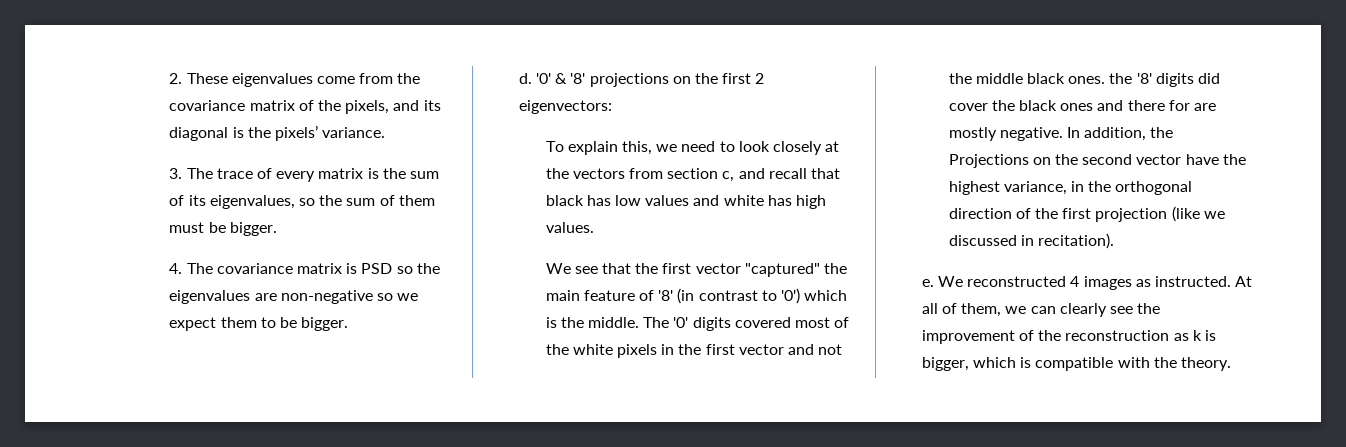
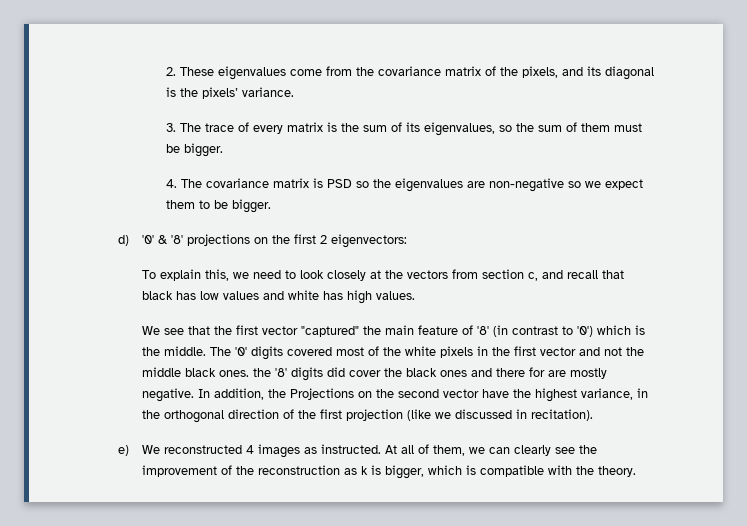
- d. '0' & '8' projections on the first 2 eigenvectors:
+ d) '0' & '8' projections on the first 2 eigenvectors:
- e. We reconstructed 4 images as instructed.
+ e) We reconstructed 4 images as instructed.

